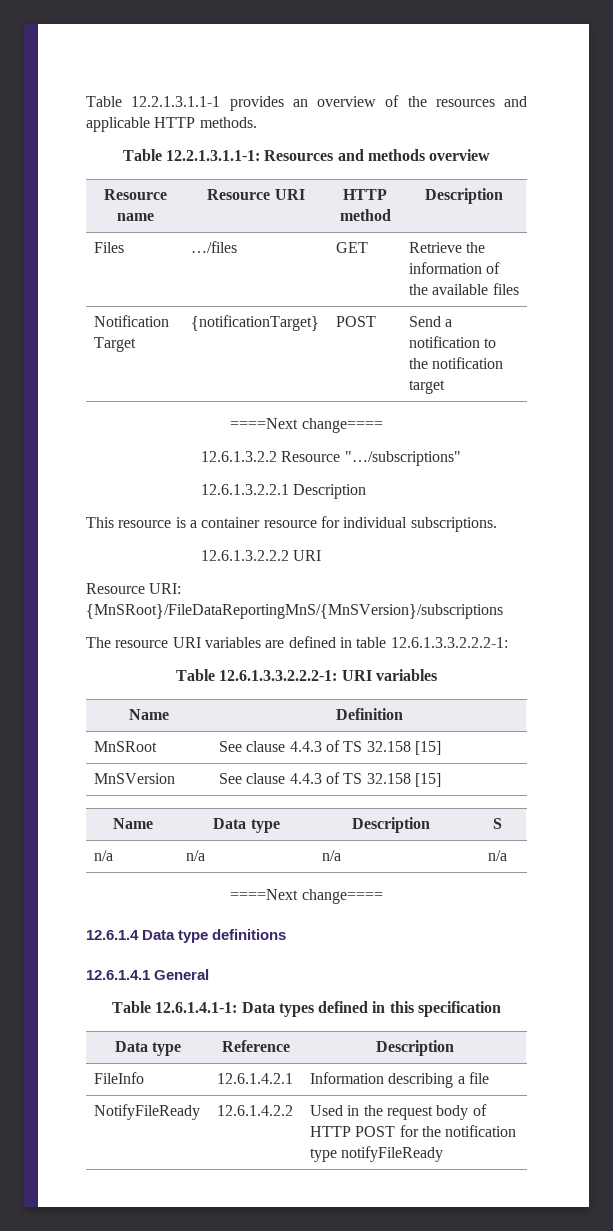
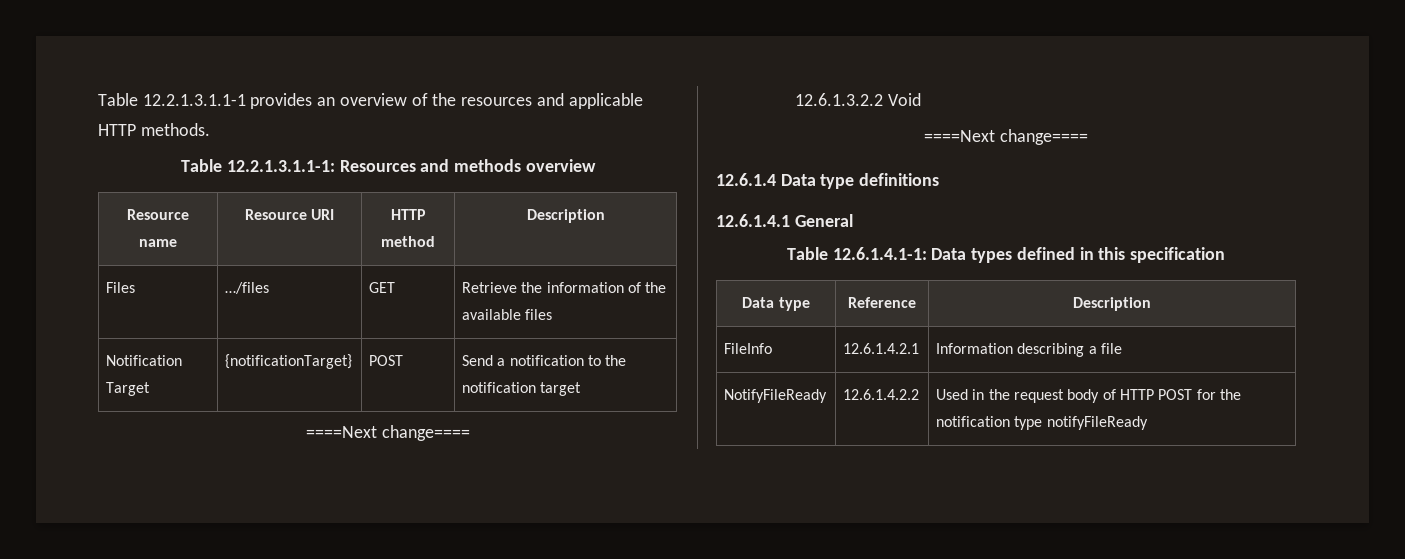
- 12.6.1.3.2.2 Resource "…/subscriptions"
- 12.6.1.3.2.2.1 Description
- This resource is a container resource for individual subscriptions.
- 12.6.1.3.2.2.2 URI
- Resource URI: {MnSRoot}/FileDataReportingMnS/{MnSVersion}/subscriptions
- The resource URI variables are defined in table 12.6.1.3.3.2.2.2-1:
- Table 12.6.1.3.3.2.2.2-1: URI variables
- Name | Definition
- MnSRoot | See clause 4.4.3 of TS 32.158 [15]
- MnSVersion | See clause 4.4.3 of TS 32.158 [15]
- Name | Data type | Description | S
- n/a | n/a | n/a | n/a
+ 12.6.1.3.2.2 Void

